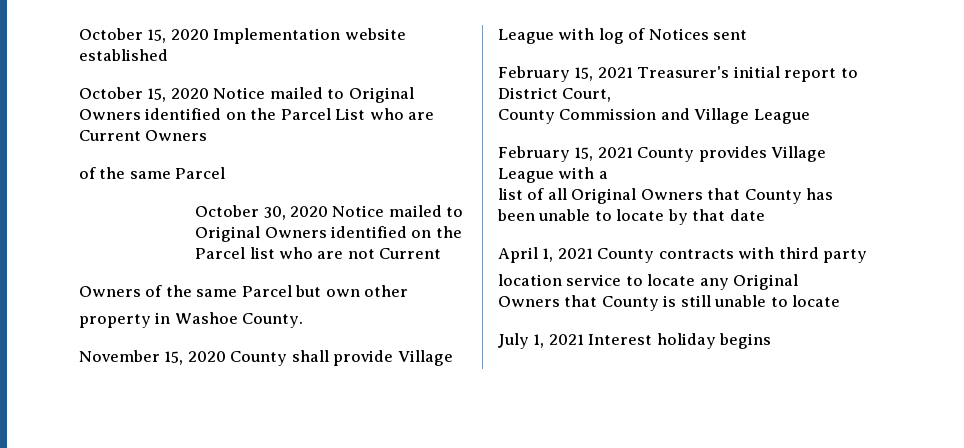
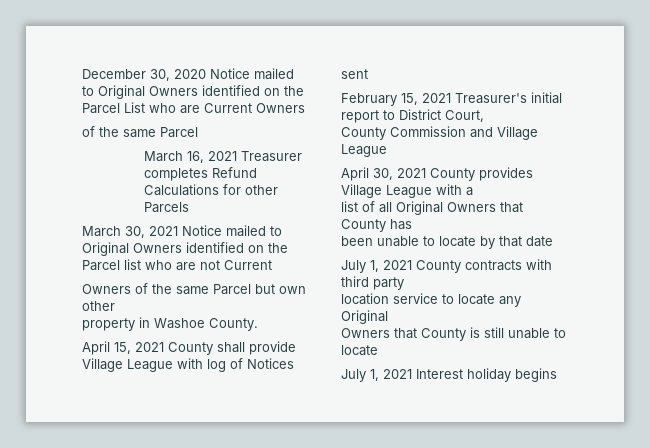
- October 15, 2020 Implementation website established
- October 15, 2020 Notice mailed to Original Owners identified on the Parcel List who are Current Owners
+ December 30, 2020 Notice mailed to Original Owners identified on the Parcel List who are Current Owners
- October 30, 2020 Notice mailed to Original Owners identified on the Parcel list who are not Current
+ March 16, 2021 Treasurer completes Refund Calculations for other Parcels
+ March 30, 2021 Notice mailed to Original Owners identified on the Parcel list who are not Current
- November 15, 2020 County shall provide Village League with log of Notices sent
+ April 15, 2021 County shall provide Village League with log of Notices sent
- February 15, 2021 County provides Village League with a
+ April 30, 2021 County provides Village League with a
- April 1, 2021 County contracts with third party
+ July 1, 2021 County contracts with third party

